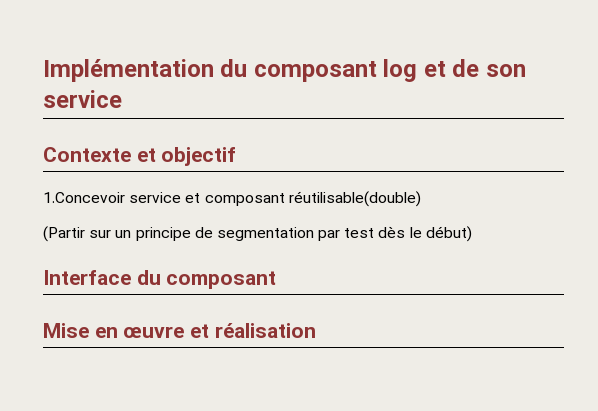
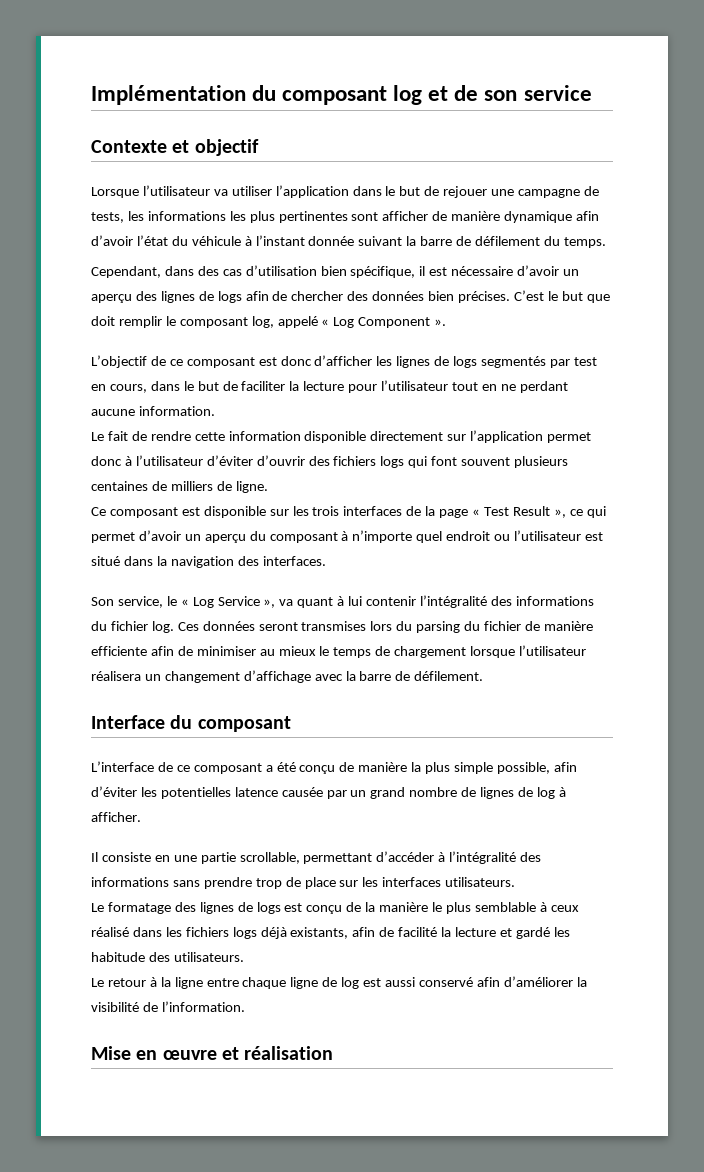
- 1.Concevoir service et composant réutilisable(double)
- (Partir sur un principe de segmentation par test dès le début)
+ Lorsque l’utilisateur va utiliser l’application dans le but de rejouer une campagne de tests, les informations les plus pertinentes sont afficher de manière dynamique afin d’avoir l’état du véhicule à l’instant donnée suivant la barre de défilement du temps.
+ Cependant, dans des cas d’utilisation bien spécifique, il est nécessaire d’avoir un aperçu des lignes de logs afin de chercher des données bien précises. C’est le but que doit remplir le composant log, appelé « Log Component ».
+ L’objectif de ce composant est donc d’afficher les lignes de logs segmentés par test en cours, dans le but de faciliter la lecture pour l’utilisateur tout en ne perdant aucune information.
+ Le fait de rendre cette information disponible directement sur l’application permet donc à l’utilisateur d’éviter d’ouvrir des fichiers logs qui font souvent plusieurs centaines de milliers de ligne.
+ Ce composant est disponible sur les trois interfaces de la page « Test Result », ce qui permet d’avoir un aperçu du composant à n’importe quel endroit ou l’utilisateur est situé dans la navigation des interfaces.
+ Son service, le « Log Service », va quant à lui contenir l’intégralité des informations du fichier log. Ces données seront transmises lors du parsing du fichier de manière efficiente afin de minimiser au mieux le temps de chargement lorsque l’utilisateur réalisera un changement d’affichage avec la barre de défilement.
  Interface du composant
+ L’interface de ce composant a été conçu de manière la plus simple possible, afin d’éviter les potentielles latence causée par un grand nombre de lignes de log à afficher.
+ Il consiste en une partie scrollable, permettant d’accéder à l’intégralité des informations sans prendre trop de place sur les interfaces utilisateurs.
+ Le formatage des lignes de logs est conçu de la manière le plus semblable à ceux réalisé dans les fichiers logs déjà existants, afin de facilité la lecture et gardé les habitude des utilisateurs.
+ Le retour à la ligne entre chaque ligne de log est aussi conservé afin d’améliorer la visibilité de l’information.

